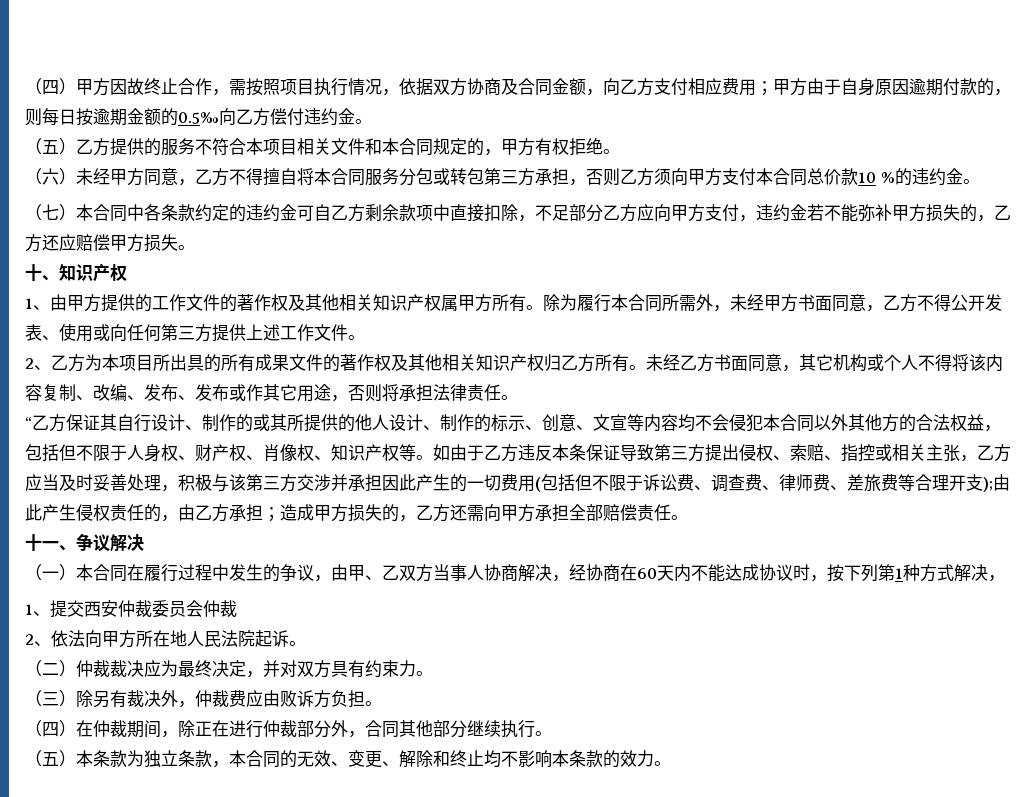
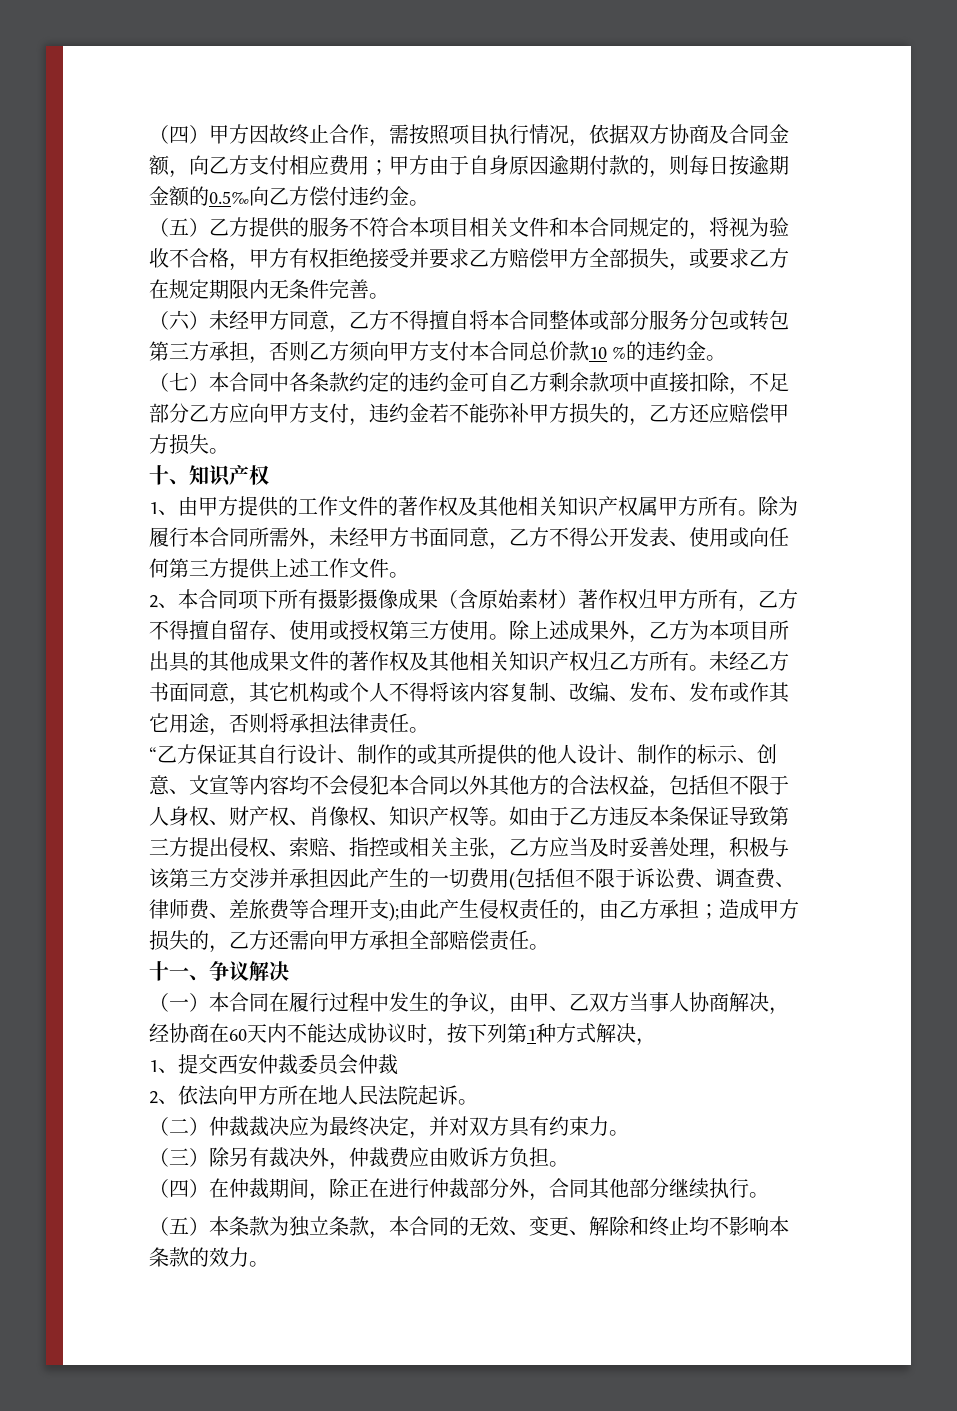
- （五）乙方提供的服务不符合本项目相关文件和本合同规定的，甲方有权拒绝。
+ （五）乙方提供的服务不符合本项目相关文件和本合同规定的，将视为验收不合格，甲方有权拒绝接受并要求乙方赔偿甲方全部损失，或要求乙方在规定期限内无条件完善。
- （六）未经甲方同意，乙方不得擅自将本合同服务分包或转包第三方承担，否则乙方须向甲方支付本合同总价款10 %的违约金。
+ （六）未经甲方同意，乙方不得擅自将本合同整体或部分服务分包或转包第三方承担，否则乙方须向甲方支付本合同总价款10 %的违约金。
- 2、乙方为本项目所出具的所有成果文件的著作权及其他相关知识产权归乙方所有。
+ 2、本合同项下所有摄影摄像成果（含原始素材）著作权归甲方所有，乙方不得擅自留存、使用或授权第三方使用。除上述成果外，乙方为本项目所出具的其他成果文件的著作权及其他相关知识产权归乙方所有。

